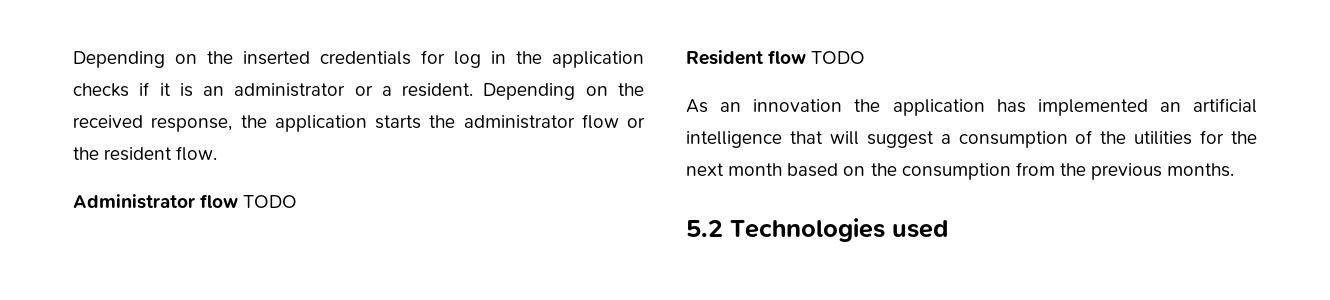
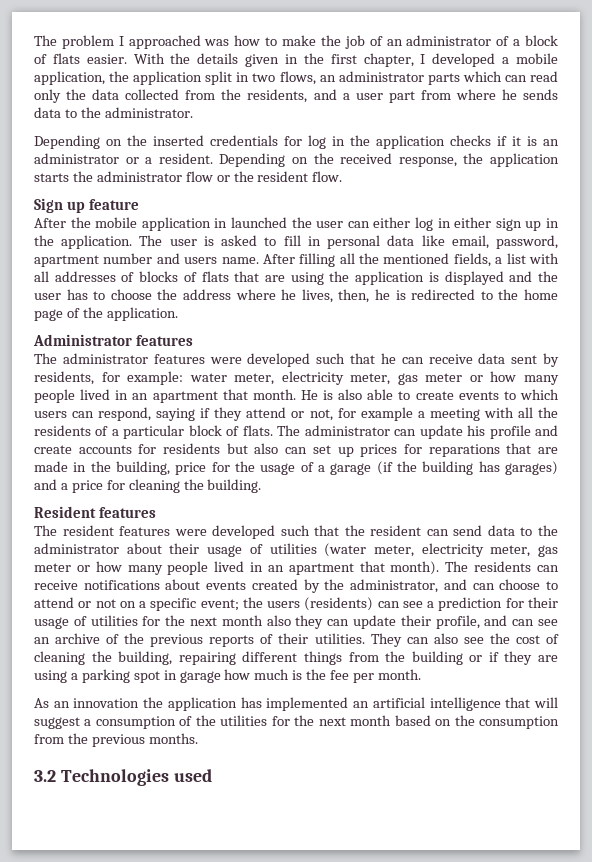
+ The problem I approached was how to make the job of an administrator of a block of flats easier. With the details given in the first chapter, I developed a mobile application, the application split in two flows, an administrator parts which can read only the data collected from the residents, and a user part from where he sends data to the administrator.
- Administrator flow TODO
- Resident flow TODO
+ Sign up feature
+ After the mobile application in launched the user can either log in either sign up in the application. The user is asked to fill in personal data like email, password, apartment number and users name. After filling all the mentioned fields, a list with all addresses of blocks of flats that are using the application is displayed and the user has to choose the address where he lives, then, he is redirected to the home page of the application.
+ Administrator features
+ The administrator features were developed such that he can receive data sent by residents, for example: water meter, electricity meter, gas meter or how many people lived in an apartment that month. He is also able to create events to which users can respond, saying if they attend or not, for example a meeting with all the residents of a particular block of flats. The administrator can update his profile and create accounts for residents but also can set up prices for reparations that are made in the building, price for the usage of a garage (if the building has garages) and a price for cleaning the building.
+ Resident features
+ The resident features were developed such that the resident can send data to the administrator about their usage of utilities (water meter, electricity meter, gas meter or how many people lived in an apartment that month). The residents can receive notifications about events created by the administrator, and can choose to attend or not on a specific event; the users (residents) can see a prediction for their usage of utilities for the next month also they can update their profile, and can see an archive of the previous reports of their utilities. They can also see the cost of cleaning the building, repairing different things from the building or if they are using a parking spot in garage how much is the fee per month.
- 5.2 Technologies used
+ 3.2 Technologies used

